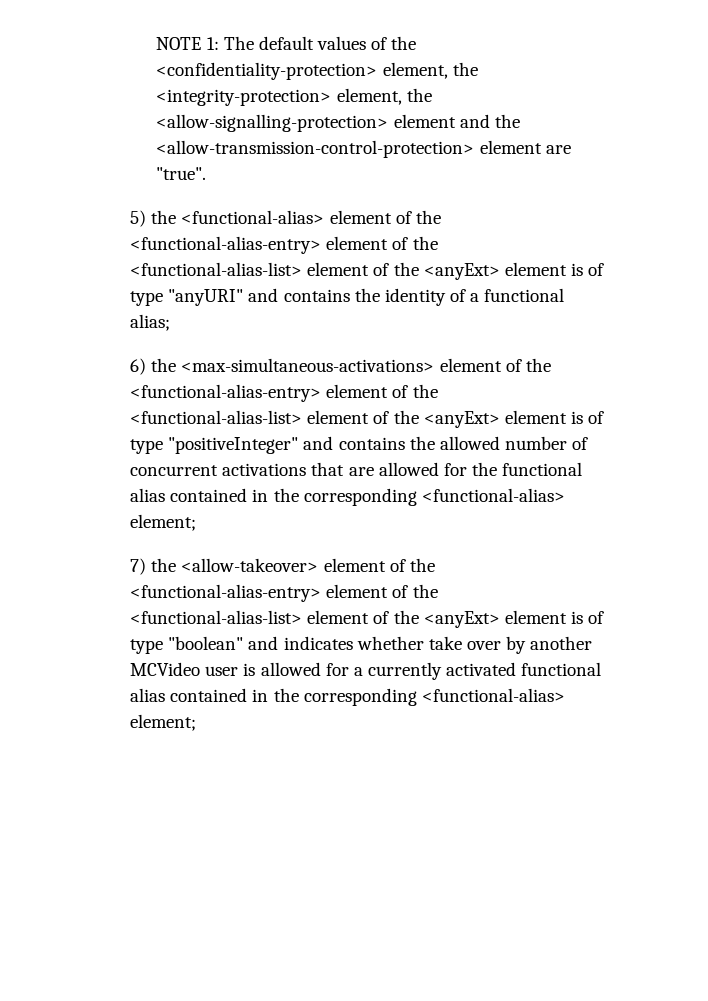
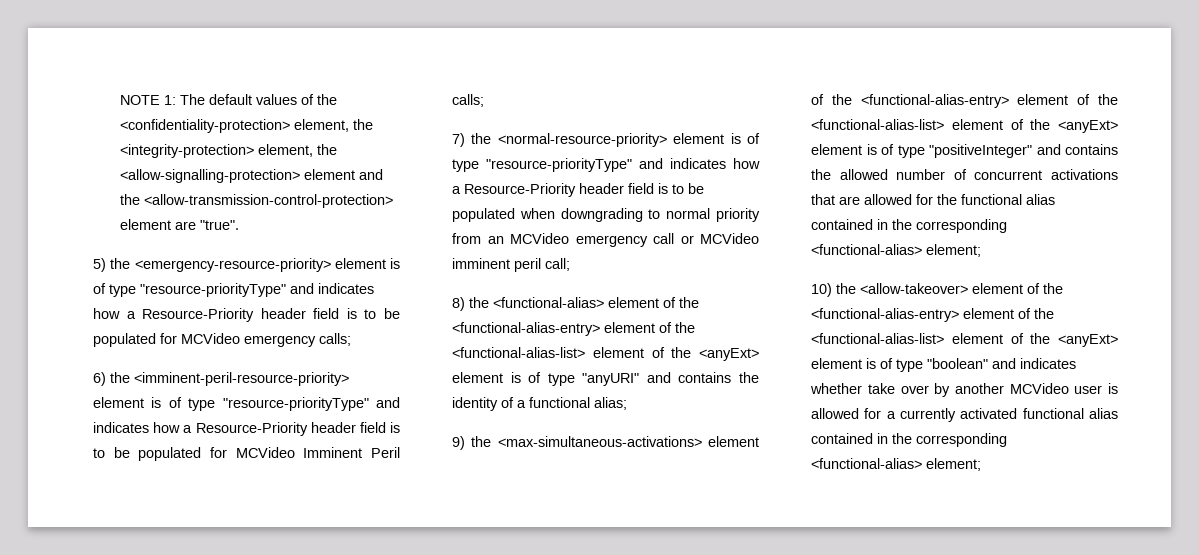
- 5) the <functional-alias> element of the <functional-alias-entry> element of the <functional-alias-list> element of the <anyExt> element is of type "anyURI" and contains the identity of a functional alias;
+ 5) the <emergency-resource-priority> element is of type "resource-priorityType" and indicates how a Resource-Priority header field is to be populated for MCVideo emergency calls;
+ 6) the <imminent-peril-resource-priority> element is of type "resource-priorityType" and indicates how a Resource-Priority header field is to be populated for MCVideo Imminent Peril calls;
+ 7) the <normal-resource-priority> element is of type "resource-priorityType" and indicates how a Resource-Priority header field is to be populated when downgrading to normal priority from an MCVideo emergency call or MCVideo imminent peril call;
+ 8) the <functional-alias> element of the <functional-alias-entry> element of the <functional-alias-list> element of the <anyExt> element is of type "anyURI" and contains the identity of a functional alias;
- 6) the <max-simultaneous-activations> element of the <functional-alias-entry> element of the <functional-alias-list> element of the <anyExt> element is of type "positiveInteger" and contains the allowed number of concurrent activations that are allowed for the functional alias contained in the corresponding <functional-alias> element;
+ 9) the <max-simultaneous-activations> element of the <functional-alias-entry> element of the <functional-alias-list> element of the <anyExt> element is of type "positiveInteger" and contains the allowed number of concurrent activations that are allowed for the functional alias contained in the corresponding <functional-alias> element;
- 7) the <allow-takeover> element of the <functional-alias-entry> element of the <functional-alias-list> element of the <anyExt> element is of type "boolean" and indicates whether take over by another MCVideo user is allowed for a currently activated functional alias contained in the corresponding <functional-alias> element;
+ 10) the <allow-takeover> element of the <functional-alias-entry> element of the <functional-alias-list> element of the <anyExt> element is of type "boolean" and indicates whether take over by another MCVideo user is allowed for a currently activated functional alias contained in the corresponding <functional-alias> element;

